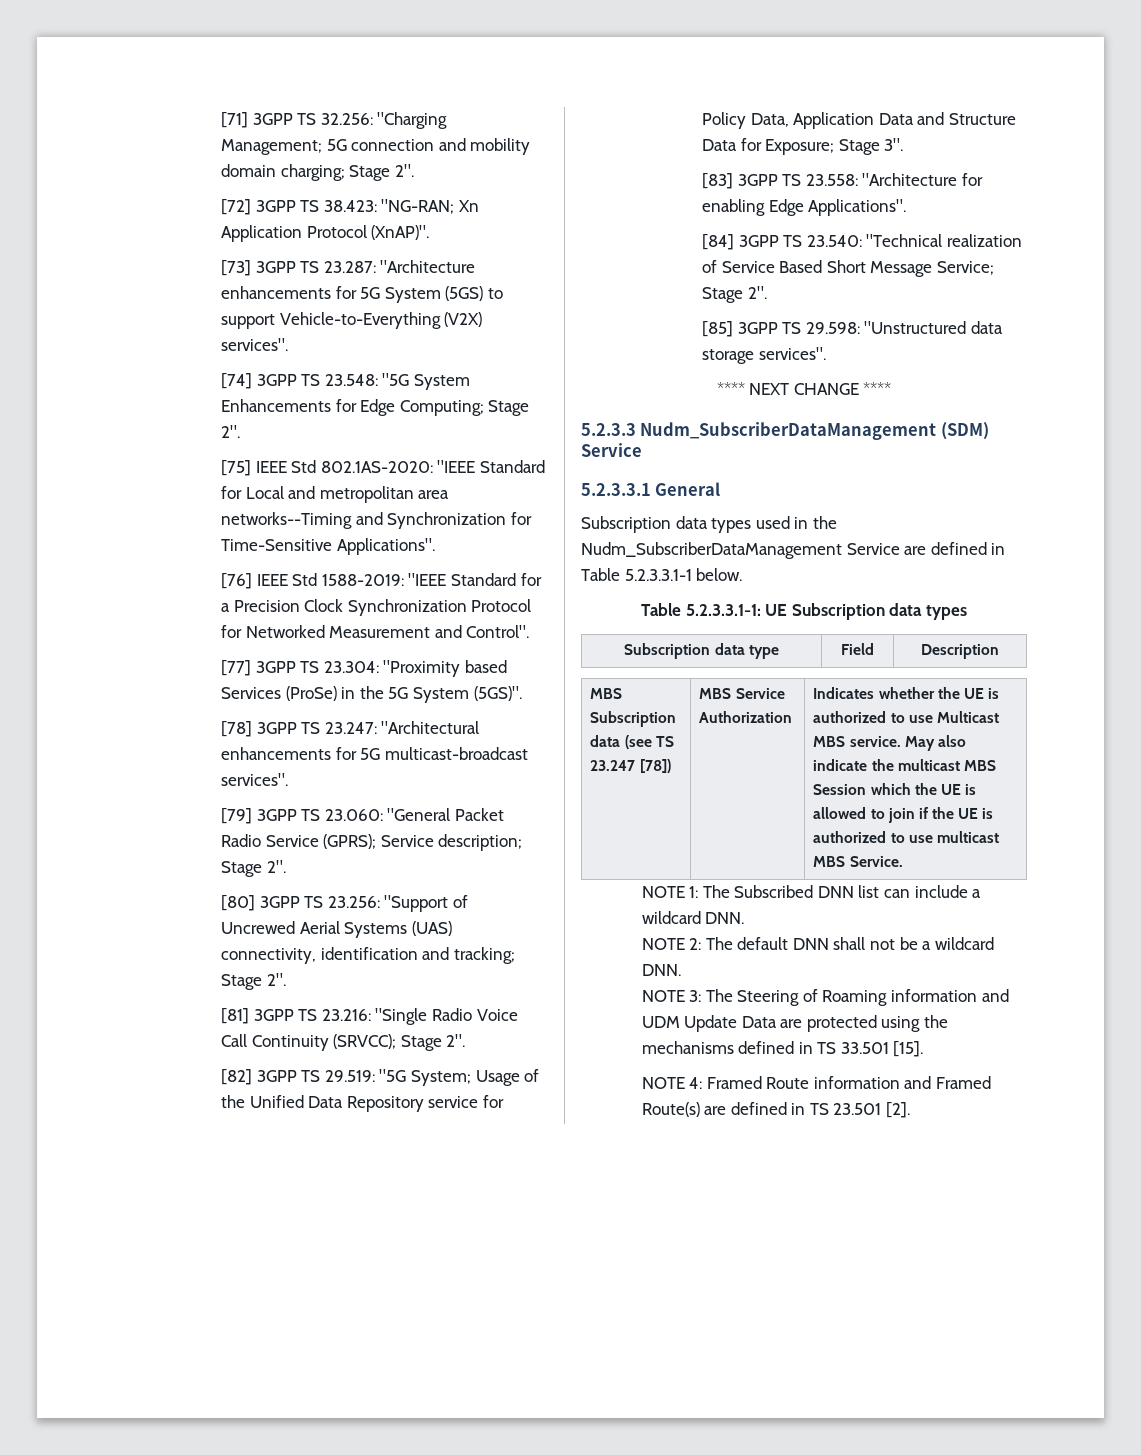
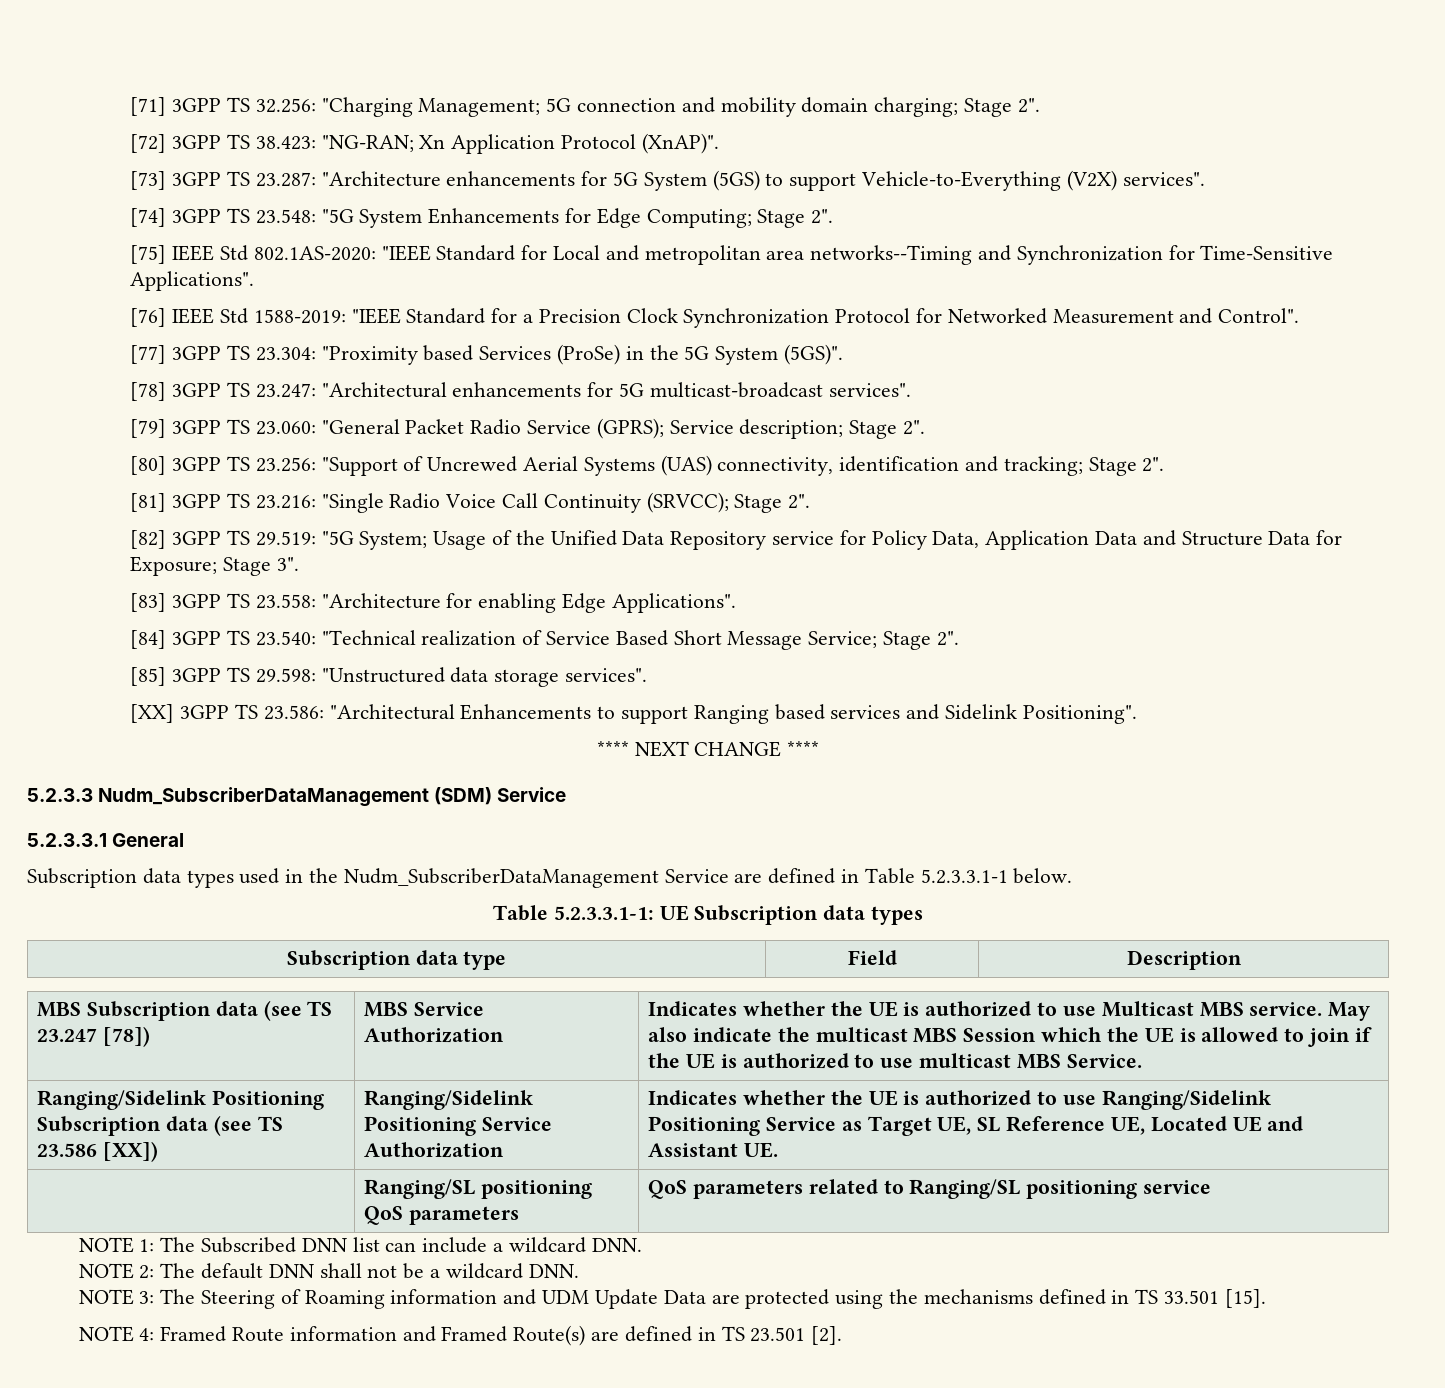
+ [XX] 3GPP TS 23.586: "Architectural Enhancements to support Ranging based services and Sidelink Positioning".
+ Ranging/Sidelink Positioning Subscription data (see TS 23.586 [XX]) | Ranging/Sidelink Positioning Service Authorization | Indicates whether the UE is authorized to use Ranging/Sidelink Positioning Service as Target UE, SL Reference UE, Located UE and Assistant UE.
+ | Ranging/SL positioning QoS parameters | QoS parameters related to Ranging/SL positioning service

